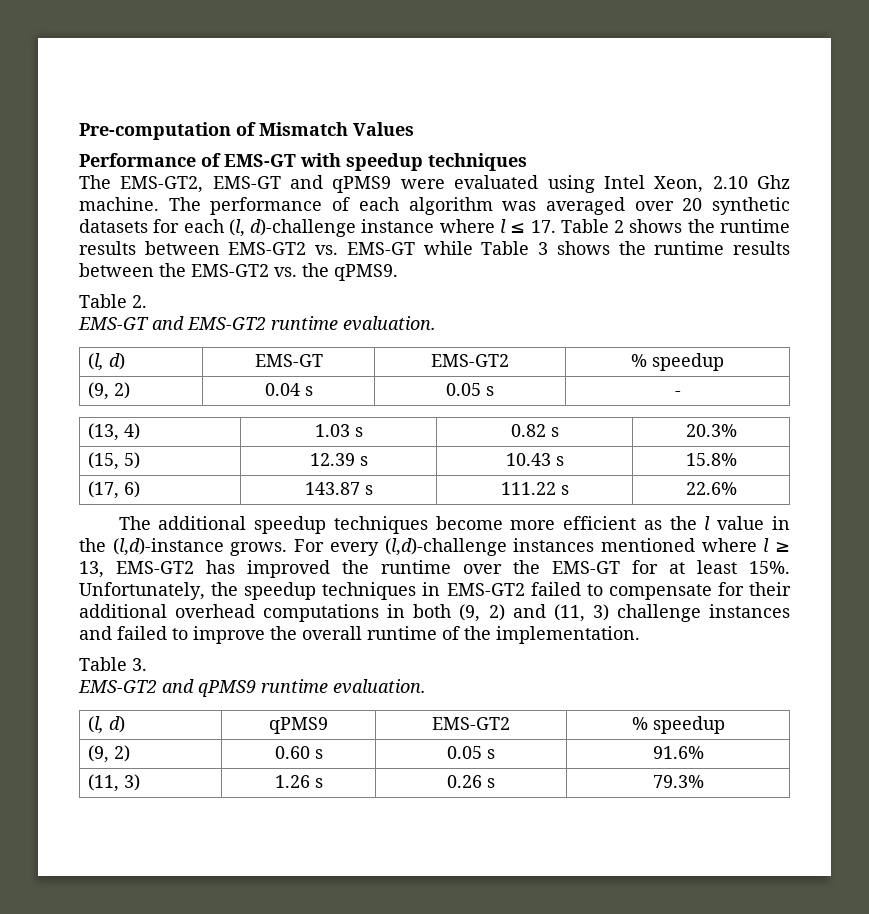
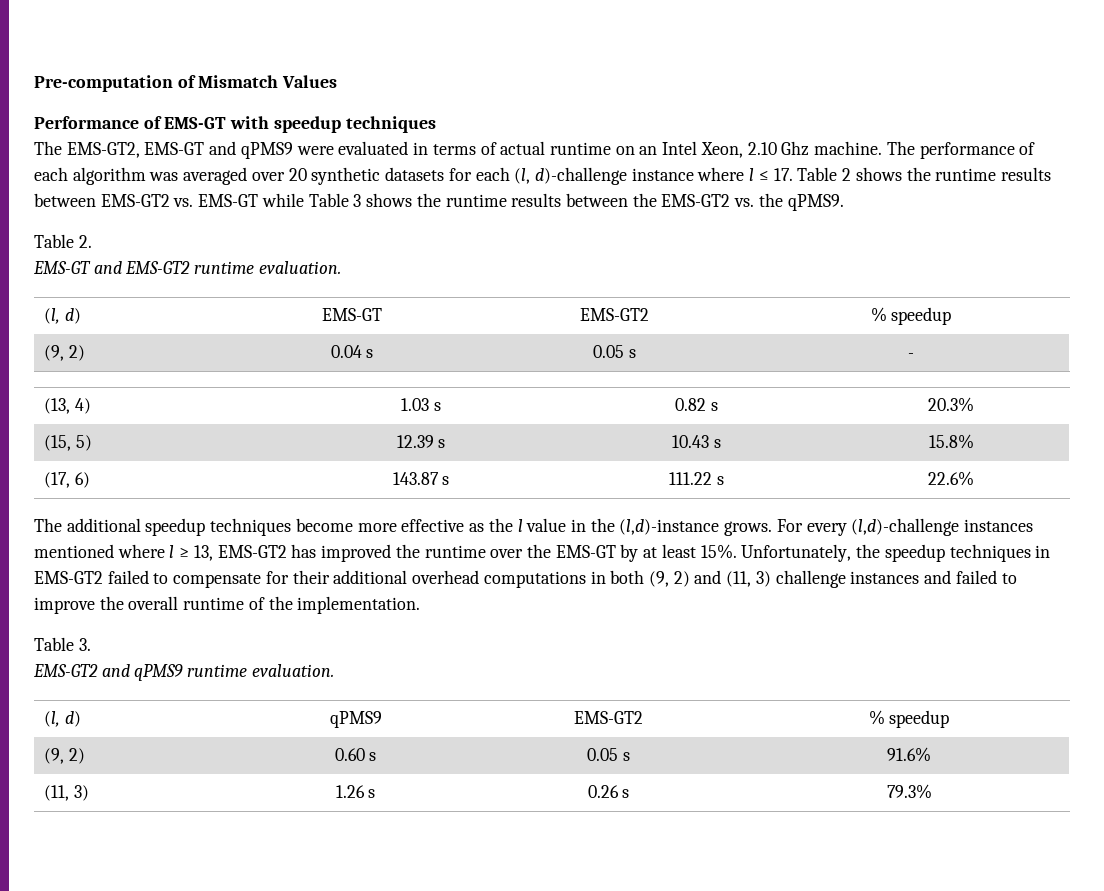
- The EMS-GT2, EMS-GT and qPMS9 were evaluated using Intel Xeon, 2.10 Ghz machine.
+ The EMS-GT2, EMS-GT and qPMS9 were evaluated in terms of actual runtime on an Intel Xeon, 2.10 Ghz machine.
- The additional speedup techniques become more efficient as the l value in the (l,d)-instance grows.
+ The additional speedup techniques become more effective as the l value in the (l,d)-instance grows.
- For every (l,d)-challenge instances mentioned where l ≥ 13, EMS-GT2 has improved the runtime over the EMS-GT for at least 15%.
+ For every (l,d)-challenge instances mentioned where l ≥ 13, EMS-GT2 has improved the runtime over the EMS-GT by at least 15%.

